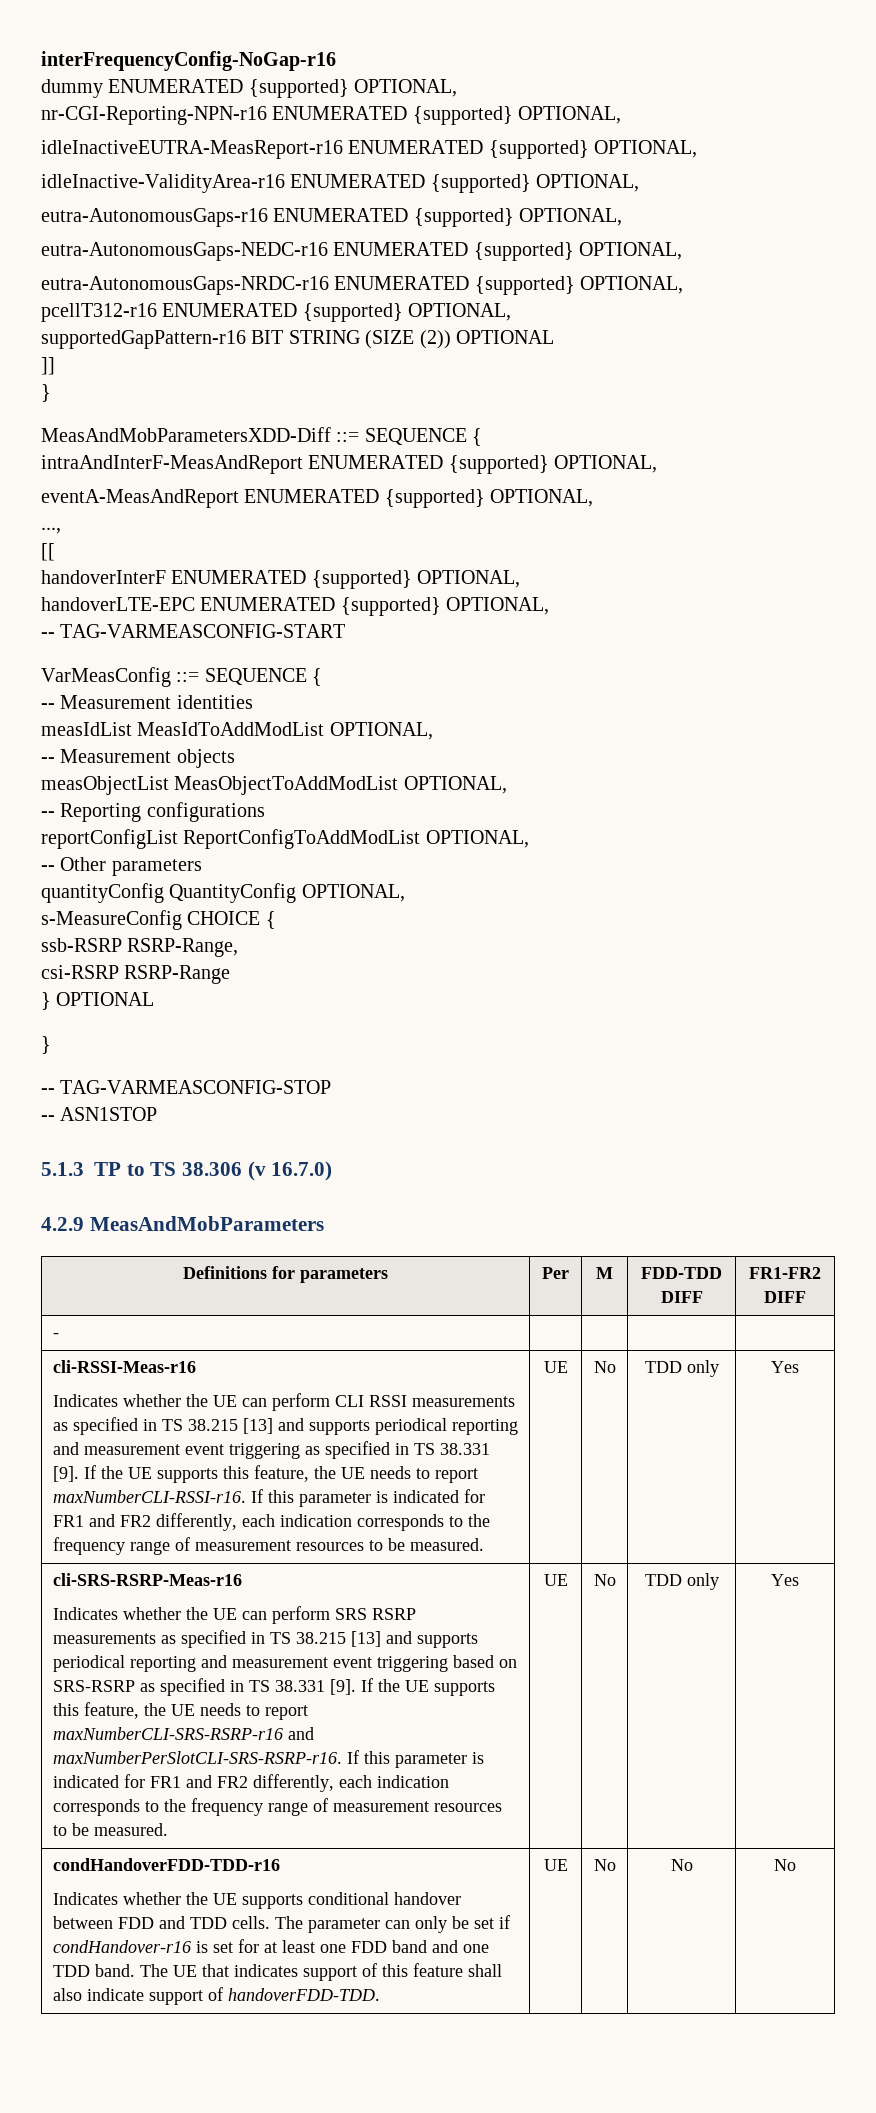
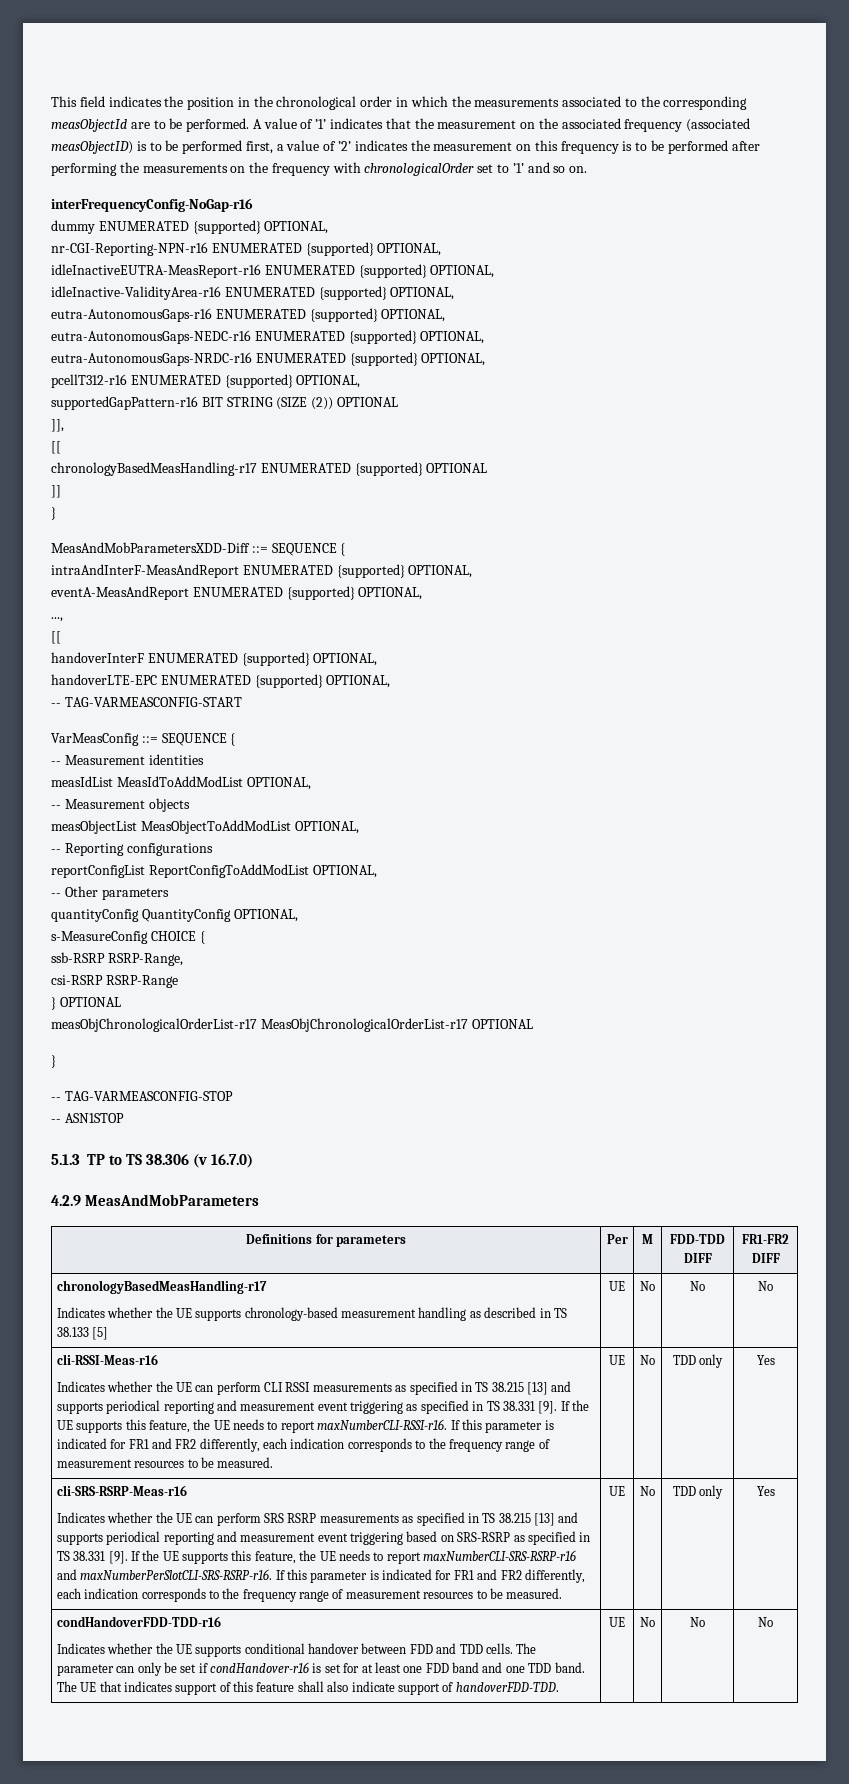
+ This field indicates the position in the chronological order in which the measurements associated to the corresponding measObjectId are to be performed. A value of ’1’ indicates that the measurement on the associated frequency (associated measObjectID) is to be performed first, a value of ’2’ indicates the measurement on this frequency is to be performed after performing the measurements on the frequency with chronologicalOrder set to ’1’ and so on.
+ ]],
+ [[
+ chronologyBasedMeasHandling-r17 ENUMERATED {supported} OPTIONAL
+ measObjChronologicalOrderList-r17 MeasObjChronologicalOrderList-r17 OPTIONAL
  Definitions for parameters | Per | M | FDD-TDD DIFF | FR1-FR2 DIFF
- - | | | |
+ chronologyBasedMeasHandling-r17
+ Indicates whether the UE supports chronology-based measurement handling as described in TS 38.133 [5] | UE | No | No | No

